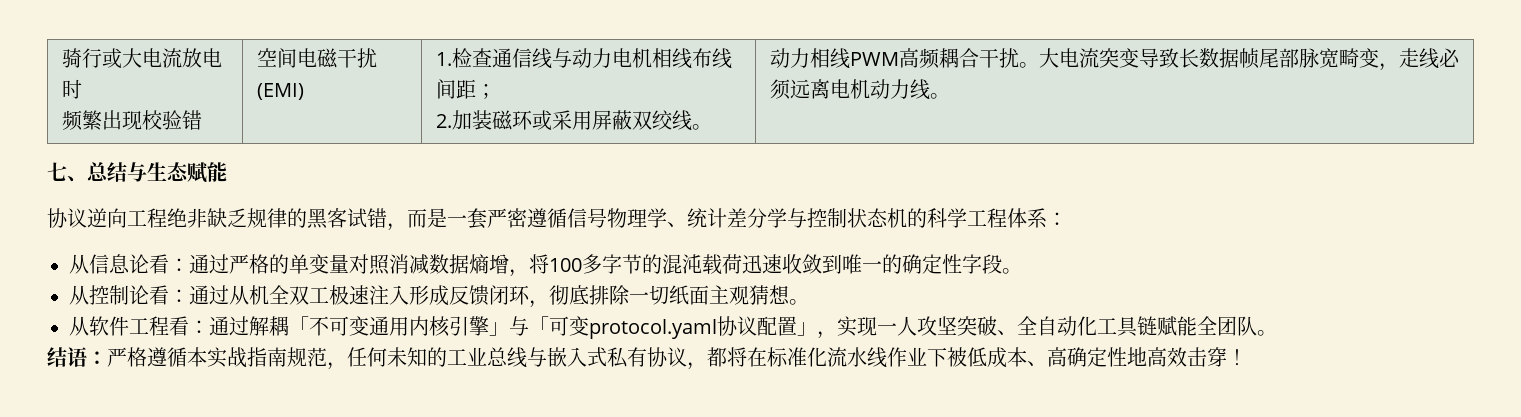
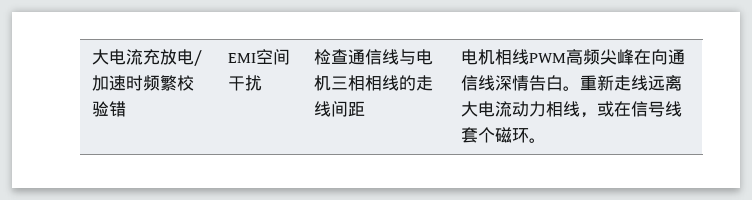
- 骑行或大电流放电时
- 频繁出现校验错
+ 大电流充放电/加速时频繁校验错
- 空间电磁干扰(EMI) | 1.检查通信线与动力电机相线布线间距；
- 2.加装磁环或采用屏蔽双绞线。 | 动力相线PWM高频耦合干扰。大电流突变导致长数据帧尾部脉宽畸变，走线必须远离电机动力线。
- 七、总结与生态赋能
- 协议逆向工程绝非缺乏规律的黑客试错，而是一套严密遵循信号物理学、统计差分学与控制状态机的科学工程体系：
- 从信息论看：通过严格的单变量对照消减数据熵增，将100多字节的混沌载荷迅速收敛到唯一的确定性字段。
- 从控制论看：通过从机全双工极速注入形成反馈闭环，彻底排除一切纸面主观猜想。
- 从软件工程看：通过解耦「不可变通用内核引擎」与「可变protocol.yaml协议配置」，实现一人攻坚突破、全自动化工具链赋能全团队。
- 结语：严格遵循本实战指南规范，任何未知的工业总线与嵌入式私有协议，都将在标准化流水线作业下被低成本、高确定性地高效击穿！
+ EMI空间干扰 | 检查通信线与电机三相相线的走线间距 | 电机相线PWM高频尖峰在向通信线深情告白。重新走线远离大电流动力相线，或在信号线套个磁环。

